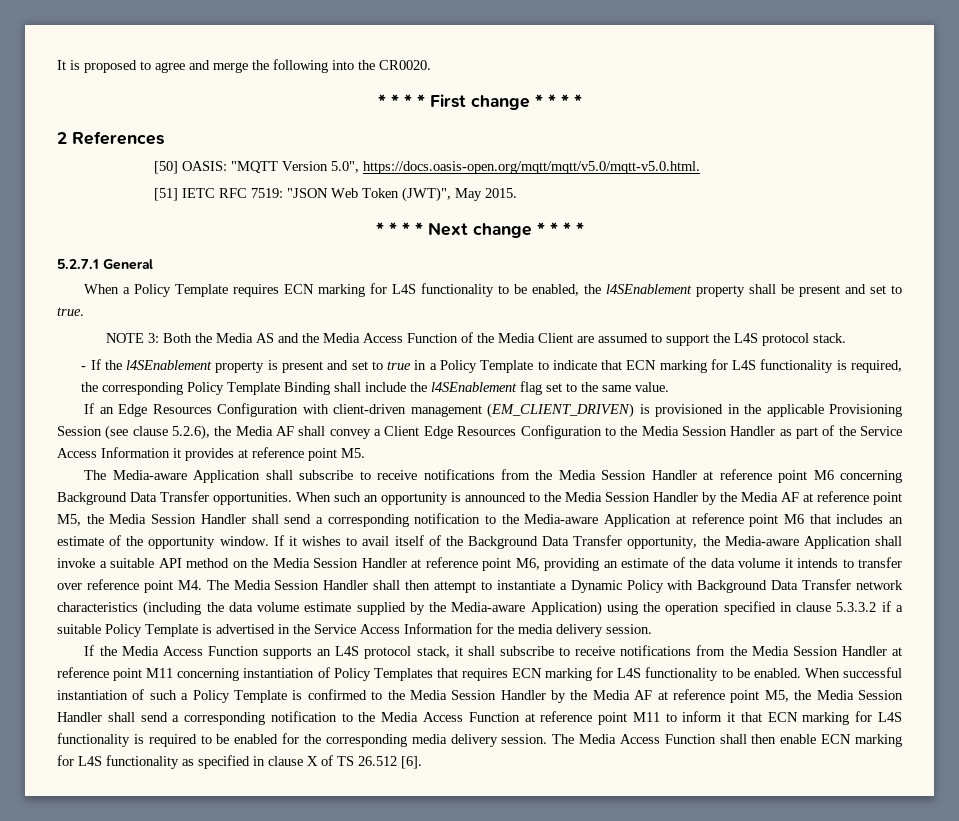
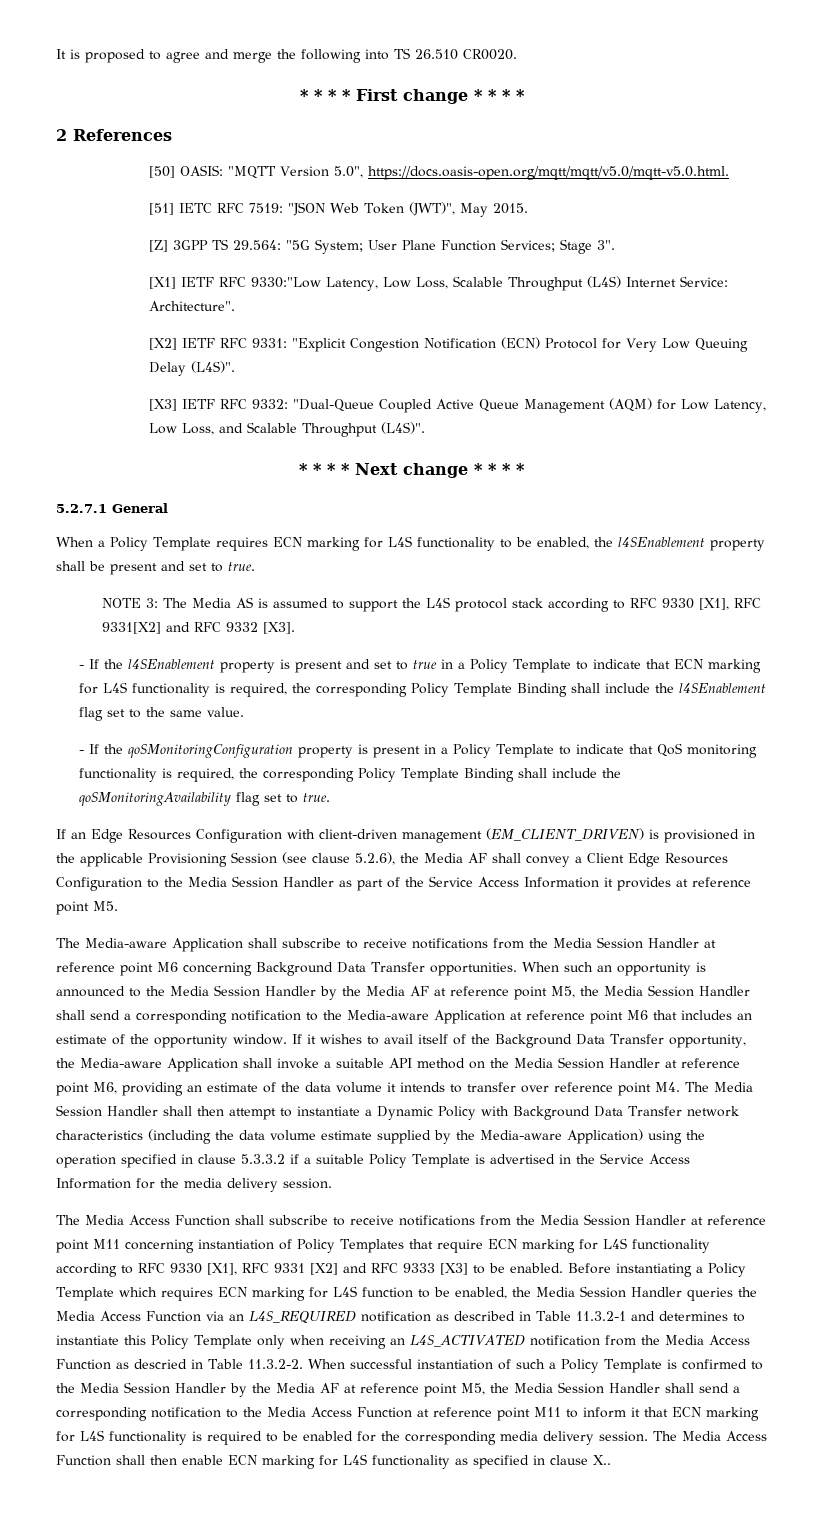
- It is proposed to agree and merge the following into the CR0020.
+ It is proposed to agree and merge the following into TS 26.510 CR0020.
+ [Z] 3GPP TS 29.564: "5G System; User Plane Function Services; Stage 3".
+ [X1] IETF RFC 9330:"Low Latency, Low Loss, Scalable Throughput (L4S) Internet Service: Architecture".
+ [X2] IETF RFC 9331: "Explicit Congestion Notification (ECN) Protocol for Very Low Queuing Delay (L4S)".
+ [X3] IETF RFC 9332: "Dual-Queue Coupled Active Queue Management (AQM) for Low Latency, Low Loss, and Scalable Throughput (L4S)".
- NOTE 3: Both the Media AS and the Media Access Function of the Media Client are assumed to support the L4S protocol stack.
+ NOTE 3: The Media AS is assumed to support the L4S protocol stack according to RFC 9330 [X1], RFC 9331[X2] and RFC 9332 [X3].
+ - If the qoSMonitoringConfiguration property is present in a Policy Template to indicate that QoS monitoring functionality is required, the corresponding Policy Template Binding shall include the qoSMonitoringAvailability flag set to true.
- If the Media Access Function supports an L4S protocol stack, it shall subscribe to receive notifications from the Media Session Handler at reference point M11 concerning instantiation of Policy Templates that requires ECN marking for L4S functionality to be enabled. When successful instantiation of such a Policy Template is confirmed to the Media Session Handler by the Media AF at reference point M5, the Media Session Handler shall send a corresponding notification to the Media Access Function at reference point M11 to inform it that ECN marking for L4S functionality is required to be enabled for the corresponding media delivery session.
+ The Media Access Function shall subscribe to receive notifications from the Media Session Handler at reference point M11 concerning instantiation of Policy Templates that require ECN marking for L4S functionality according to RFC 9330 [X1], RFC 9331 [X2] and RFC 9333 [X3] to be enabled. Before instantiating a Policy Template which requires ECN marking for L4S function to be enabled, the Media Session Handler queries the Media Access Function via an L4S_REQUIRED notification as described in Table 11.3.2-1 and determines to instantiate this Policy Template only when receiving an L4S_ACTIVATED notification from the Media Access Function as descried in Table 11.3.2-2. When successful instantiation of such a Policy Template is confirmed to the Media Session Handler by the Media AF at reference point M5, the Media Session Handler shall send a corresponding notification to the Media Access Function at reference point M11 to inform it that ECN marking for L4S functionality is required to be enabled for the corresponding media delivery session.
- The Media Access Function shall then enable ECN marking for L4S functionality as specified in clause X of TS 26.512 [6].
+ The Media Access Function shall then enable ECN marking for L4S functionality as specified in clause X..

